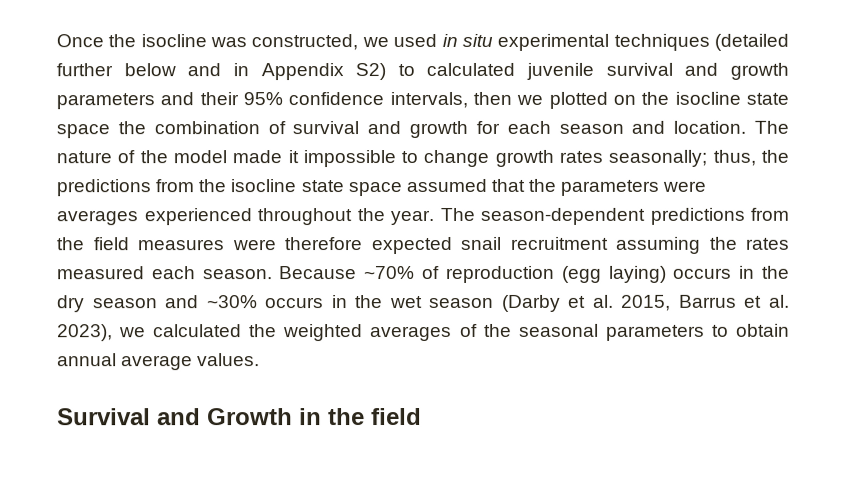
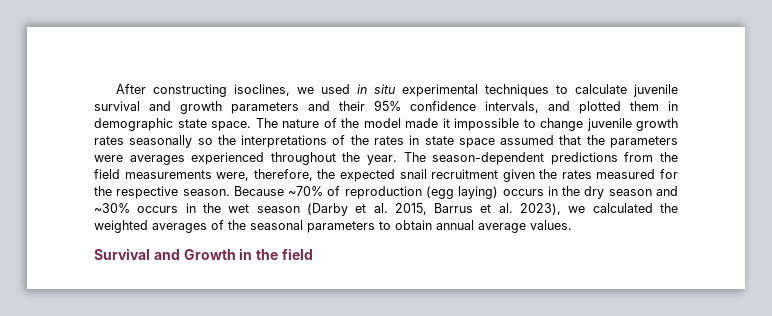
- Once the isocline was constructed, we used in situ experimental techniques (detailed further below and in Appendix S2) to calculated juvenile survival and growth parameters and their 95% confidence intervals, then we plotted on the isocline state space the combination of survival and growth for each season and location.
+ After constructing isoclines, we used in situ experimental techniques to calculate juvenile survival and growth parameters and their 95% confidence intervals, and plotted them in demographic state space.
- The nature of the model made it impossible to change growth rates seasonally; thus, the predictions from the isocline state space assumed that the parameters were averages experienced throughout the year.
+ The nature of the model made it impossible to change juvenile growth rates seasonally so the interpretations of the rates in state space assumed that the parameters were averages experienced throughout the year.
- The season-dependent predictions from the field measures were therefore expected snail recruitment assuming the rates measured each season.
+ The season-dependent predictions from the field measurements were, therefore, the expected snail recruitment given the rates measured for the respective season.

